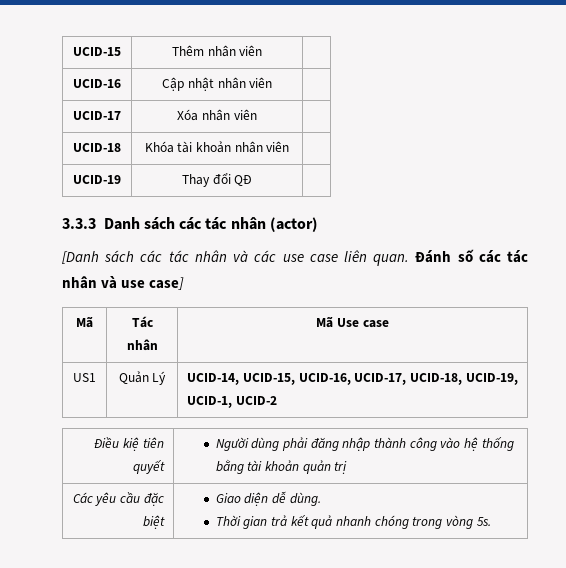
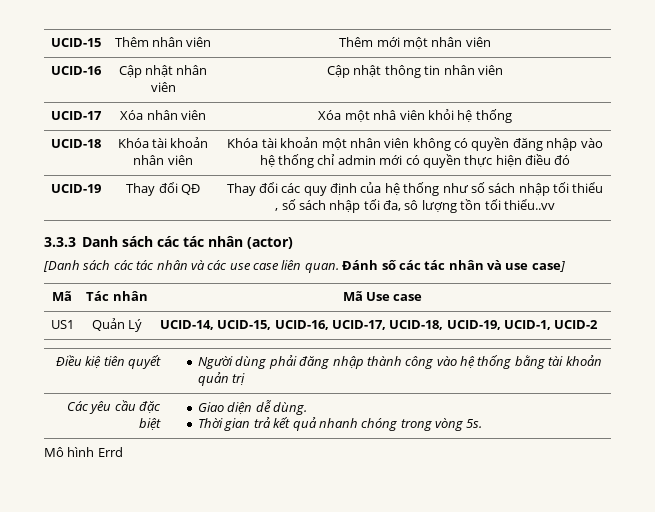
- UCID-15 | Thêm nhân viên |
+ UCID-15 | Thêm nhân viên | Thêm mới một nhân viên
- UCID-16 | Cập nhật nhân viên |
- UCID-17 | Xóa nhân viên |
+ UCID-16 | Cập nhật nhân viên | Cập nhật thông tin nhân viên
+ UCID-17 | Xóa nhân viên | Xóa một nhâ viên khỏi hệ thống
- UCID-18 | Khóa tài khoản nhân viên |
- UCID-19 | Thay đổi QĐ |
+ UCID-18 | Khóa tài khoản nhân viên | Khóa tài khoản một nhân viên không có quyền đăng nhập vào hệ thống chỉ admin mới có quyền thực hiện điều đó
+ UCID-19 | Thay đổi QĐ | Thay đổi các quy định của hệ thống như số sách nhập tối thiểu , số sách nhập tối đa, sô lượng tồn tối thiểu..vv
+ Mô hình Errd

